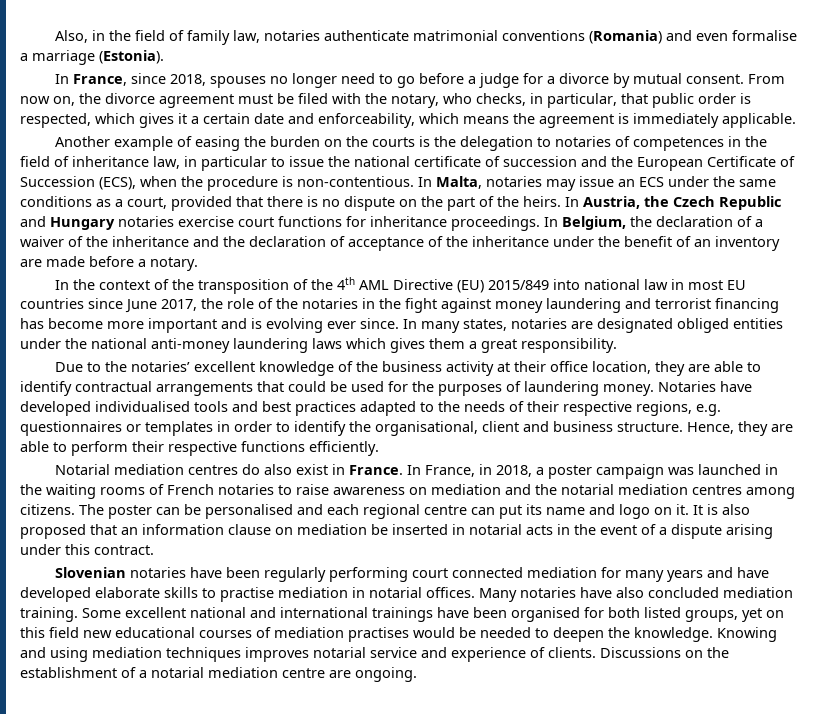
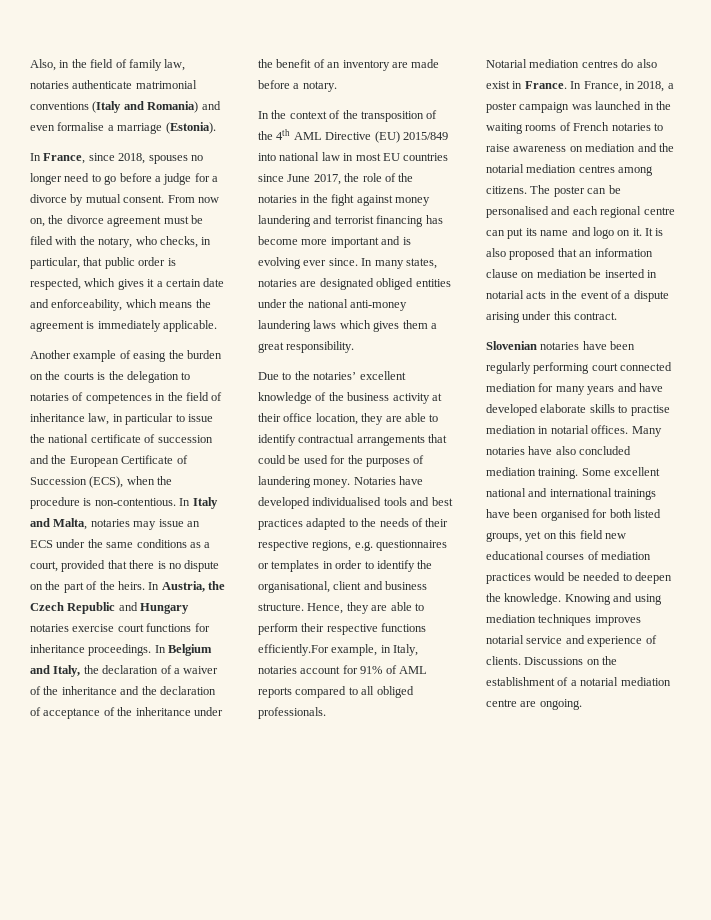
- Also, in the field of family law, notaries authenticate matrimonial conventions (Romania) and even formalise a marriage (Estonia).
+ Also, in the field of family law, notaries authenticate matrimonial conventions (Italy and Romania) and even formalise a marriage (Estonia).
- In Malta, notaries may issue an ECS under the same conditions as a court, provided that there is no dispute on the part of the heirs.
+ In Italy and Malta, notaries may issue an ECS under the same conditions as a court, provided that there is no dispute on the part of the heirs.
- In Belgium, the declaration of a waiver of the inheritance and the declaration of acceptance of the inheritance under the benefit of an inventory are made before a notary.
+ In Belgium and Italy, the declaration of a waiver of the inheritance and the declaration of acceptance of the inheritance under the benefit of an inventory are made before a notary.
- Hence, they are able to perform their respective functions efficiently.
+ Hence, they are able to perform their respective functions efficiently.For example, in Italy, notaries account for 91% of AML reports compared to all obliged professionals.
- Some excellent national and international trainings have been organised for both listed groups, yet on this field new educational courses of mediation practises would be needed to deepen the knowledge.
+ Some excellent national and international trainings have been organised for both listed groups, yet on this field new educational courses of mediation practices would be needed to deepen the knowledge.

